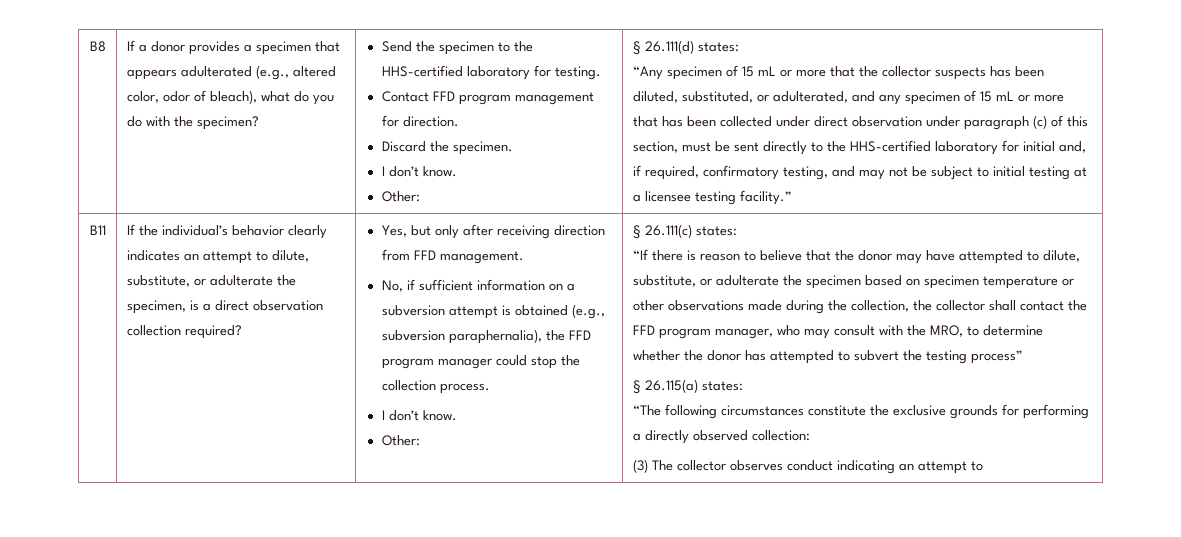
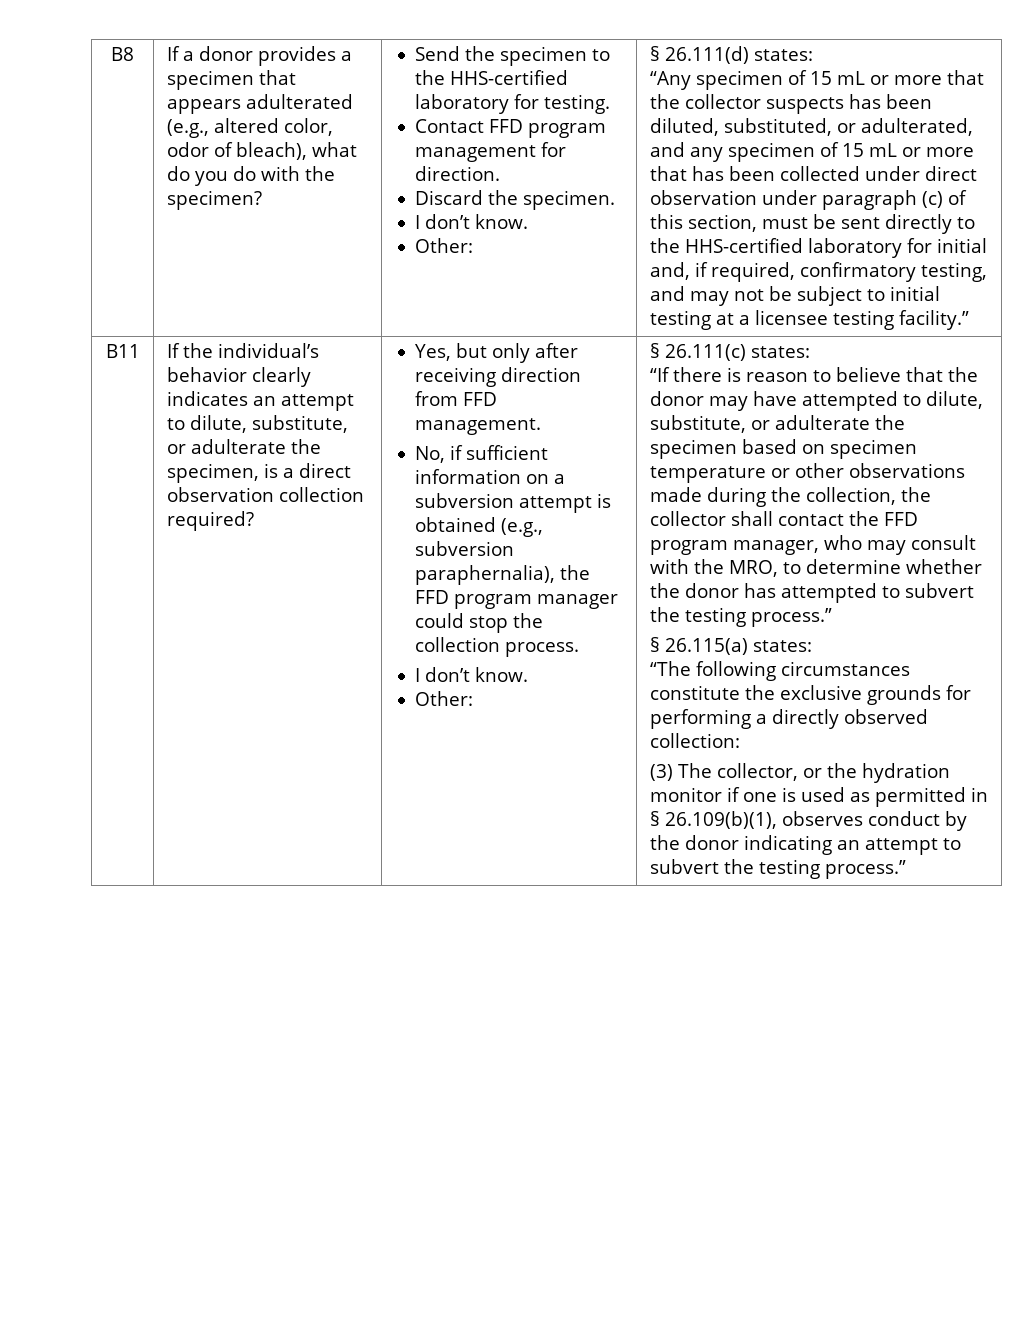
- “If there is reason to believe that the donor may have attempted to dilute, substitute, or adulterate the specimen based on specimen temperature or other observations made during the collection, the collector shall contact the FFD program manager, who may consult with the MRO, to determine whether the donor has attempted to subvert the testing process”
+ “If there is reason to believe that the donor may have attempted to dilute, substitute, or adulterate the specimen based on specimen temperature or other observations made during the collection, the collector shall contact the FFD program manager, who may consult with the MRO, to determine whether the donor has attempted to subvert the testing process.”
- (3) The collector observes conduct indicating an attempt to
+ (3) The collector, or the hydration monitor if one is used as permitted in § 26.109(b)(1), observes conduct by the donor indicating an attempt to subvert the testing process.”

